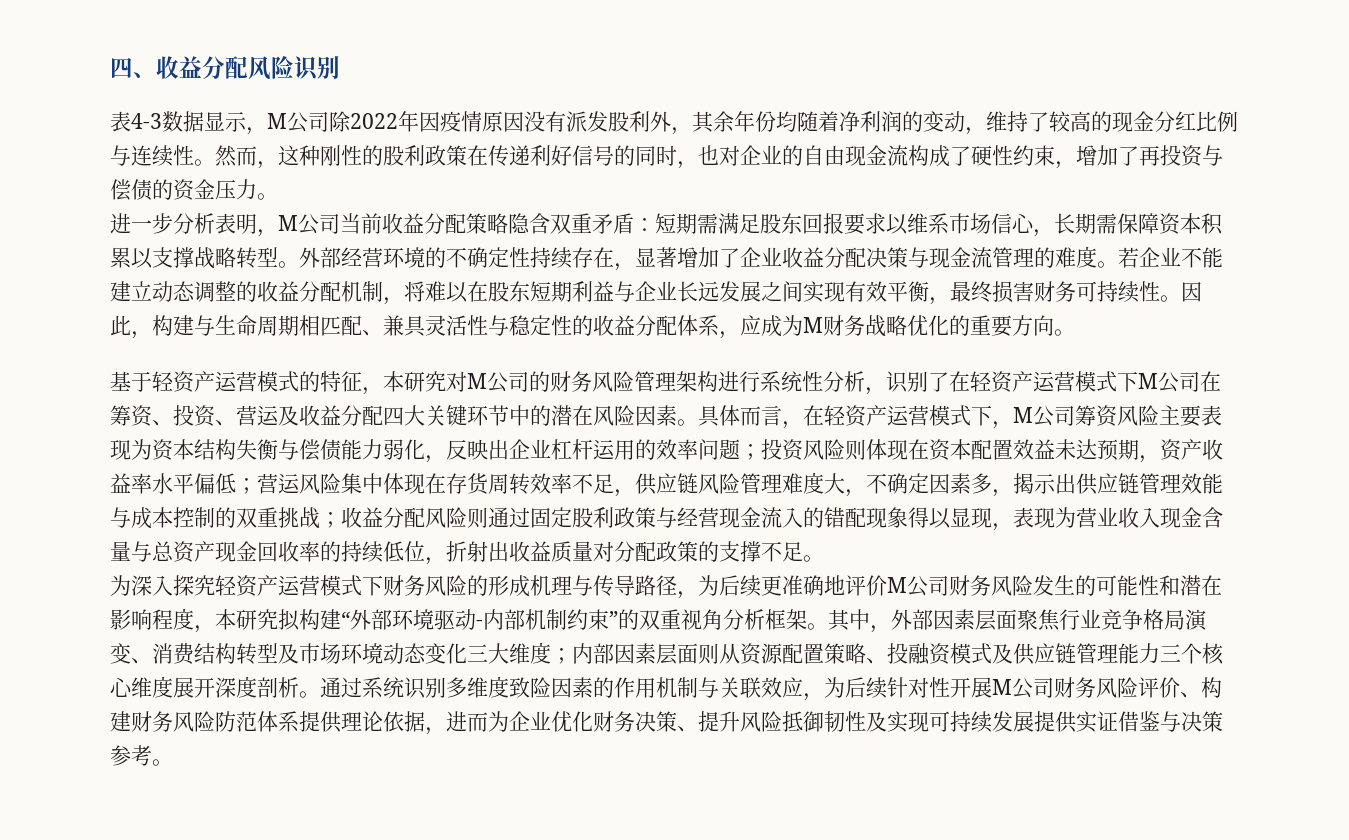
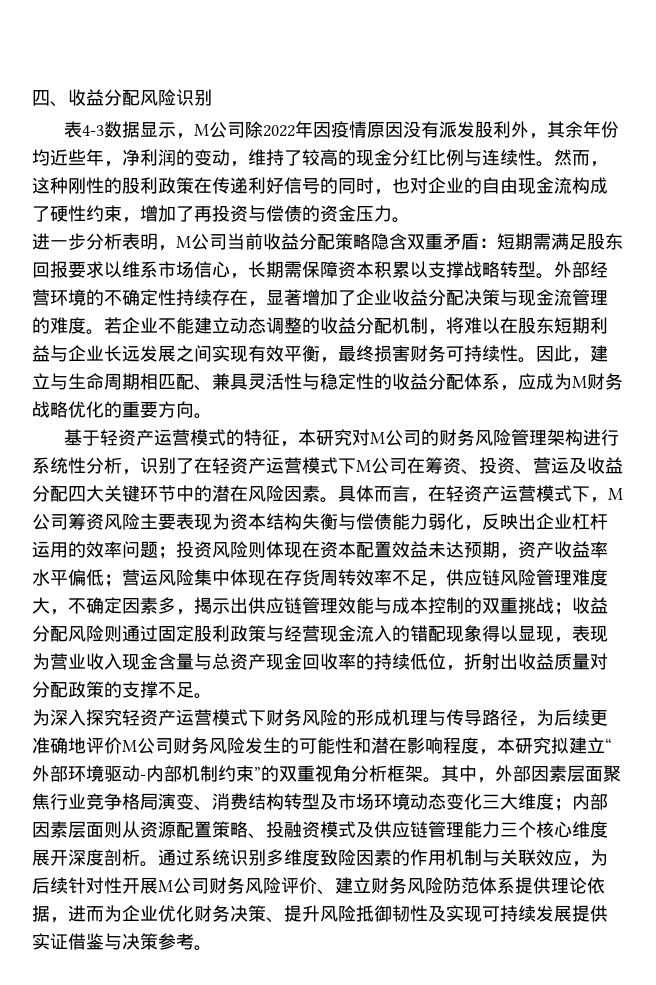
- 表4-3数据显示，M公司除2022年因疫情原因没有派发股利外，其余年份均随着净利润的变动，维持了较高的现金分红比例与连续性。
+ 表4-3数据显示，M公司除2022年因疫情原因没有派发股利外，其余年份均近些年，净利润的变动，维持了较高的现金分红比例与连续性。
- 因此，构建与生命周期相匹配、兼具灵活性与稳定性的收益分配体系，应成为M财务战略优化的重要方向。
+ 因此，建立与生命周期相匹配、兼具灵活性与稳定性的收益分配体系，应成为M财务战略优化的重要方向。
- 为深入探究轻资产运营模式下财务风险的形成机理与传导路径，为后续更准确地评价M公司财务风险发生的可能性和潜在影响程度，本研究拟构建“外部环境驱动-内部机制约束”的双重视角分析框架。
+ 为深入探究轻资产运营模式下财务风险的形成机理与传导路径，为后续更准确地评价M公司财务风险发生的可能性和潜在影响程度，本研究拟建立“外部环境驱动-内部机制约束”的双重视角分析框架。
- 通过系统识别多维度致险因素的作用机制与关联效应，为后续针对性开展M公司财务风险评价、构建财务风险防范体系提供理论依据，进而为企业优化财务决策、提升风险抵御韧性及实现可持续发展提供实证借鉴与决策参考。
+ 通过系统识别多维度致险因素的作用机制与关联效应，为后续针对性开展M公司财务风险评价、建立财务风险防范体系提供理论依据，进而为企业优化财务决策、提升风险抵御韧性及实现可持续发展提供实证借鉴与决策参考。

